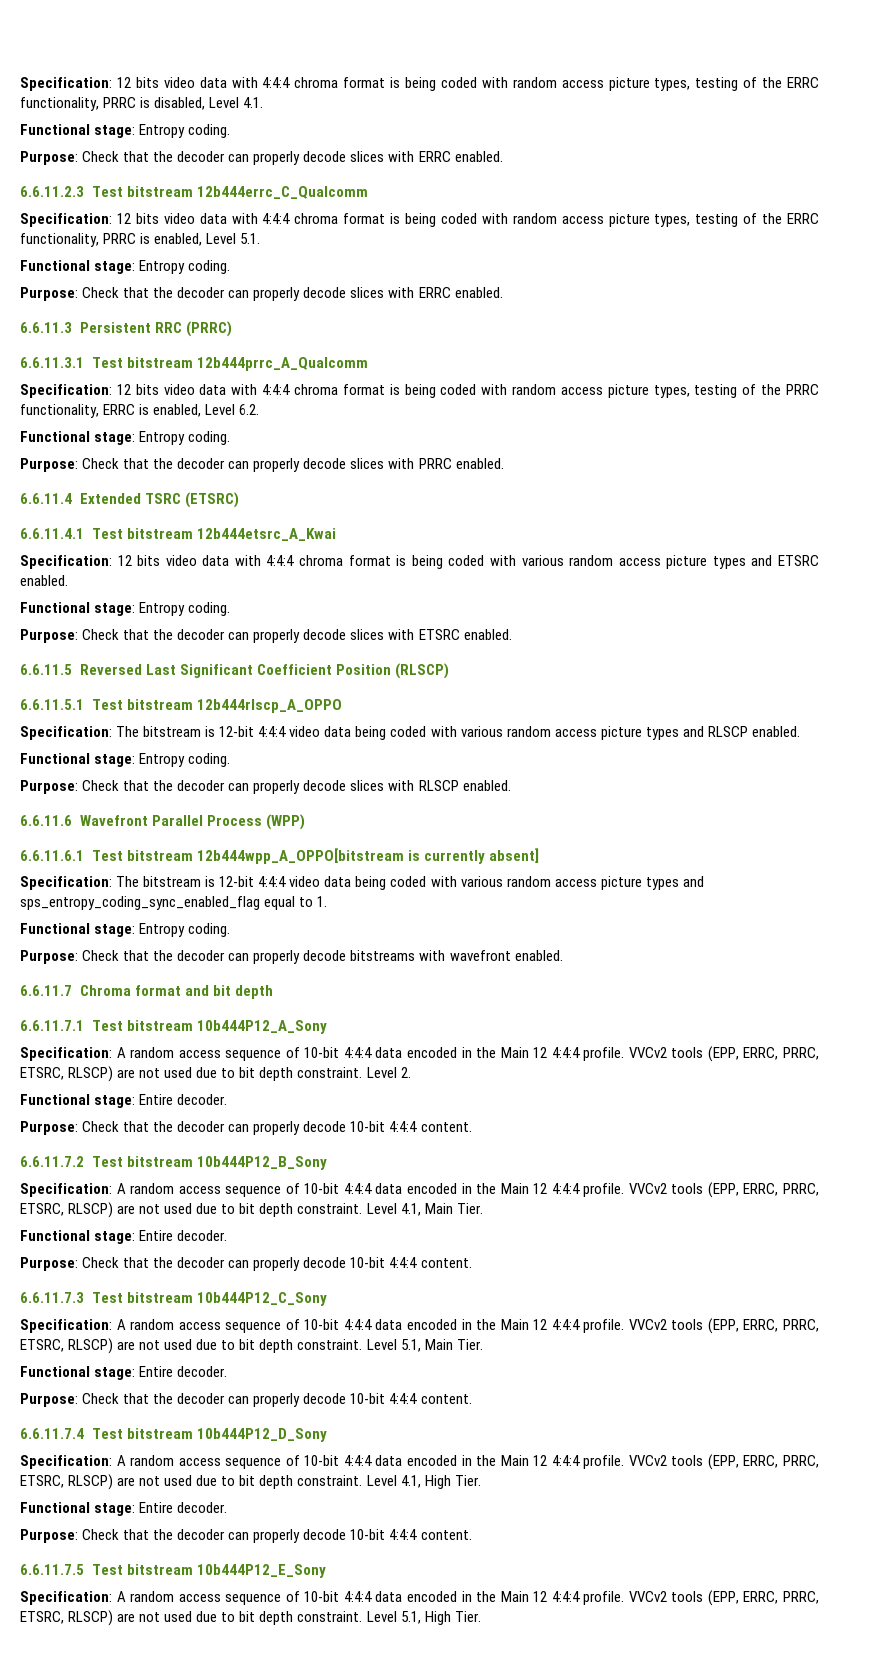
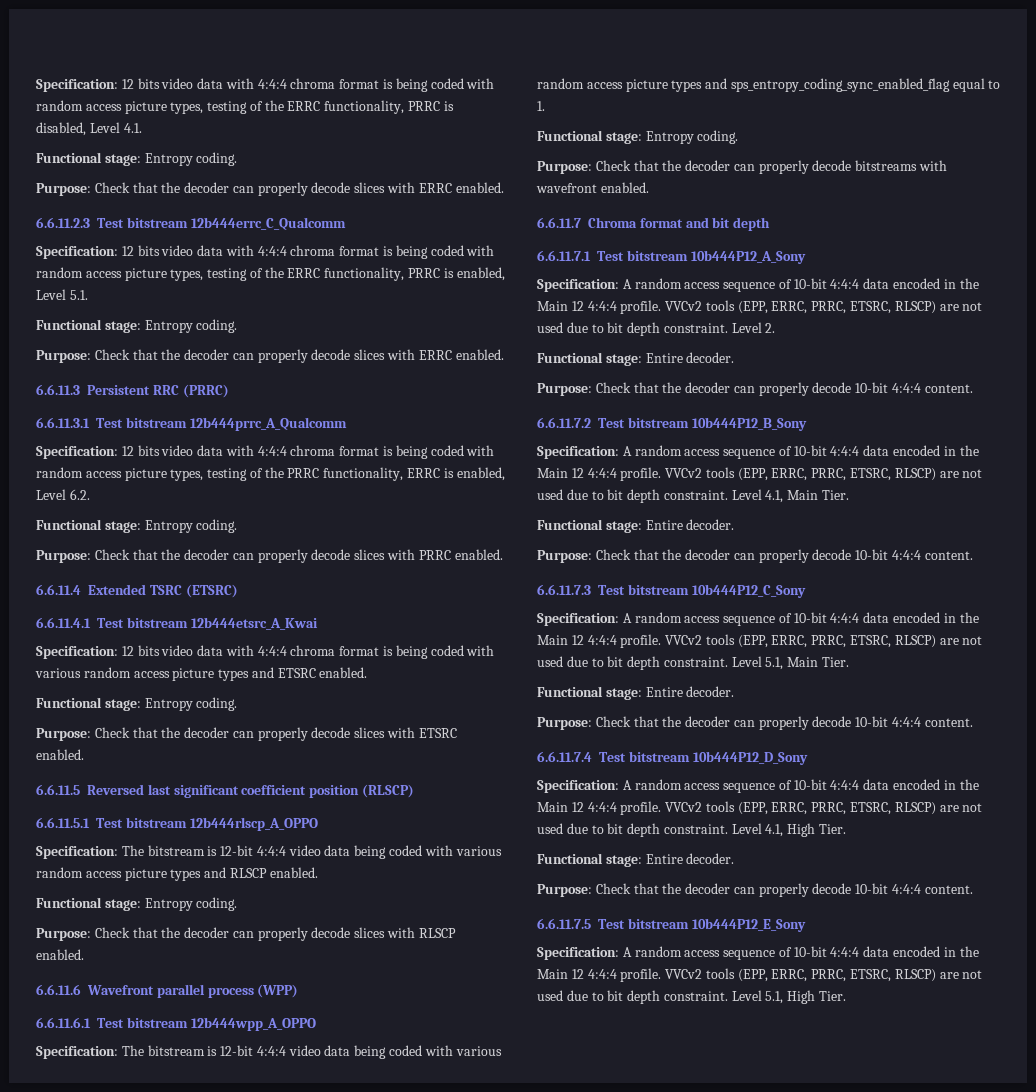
- 6.6.11.5 Reversed Last Significant Coefficient Position (RLSCP)
+ 6.6.11.5 Reversed last significant coefficient position (RLSCP)
- 6.6.11.6 Wavefront Parallel Process (WPP)
+ 6.6.11.6 Wavefront parallel process (WPP)
- 6.6.11.6.1 Test bitstream 12b444wpp_A_OPPO[bitstream is currently absent]
+ 6.6.11.6.1 Test bitstream 12b444wpp_A_OPPO

